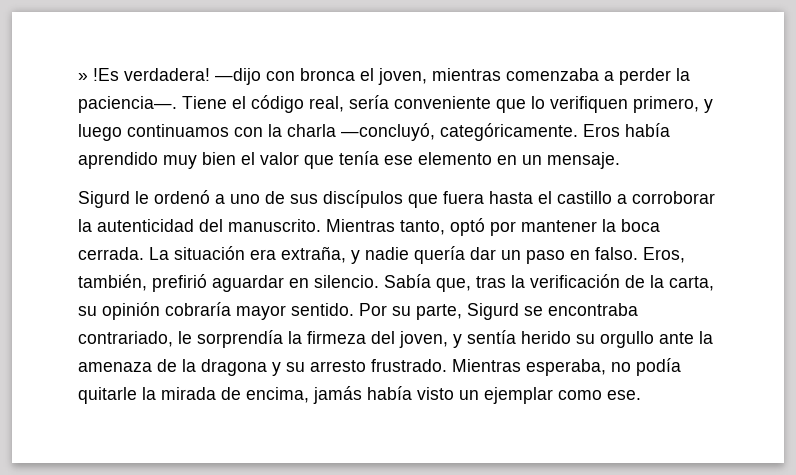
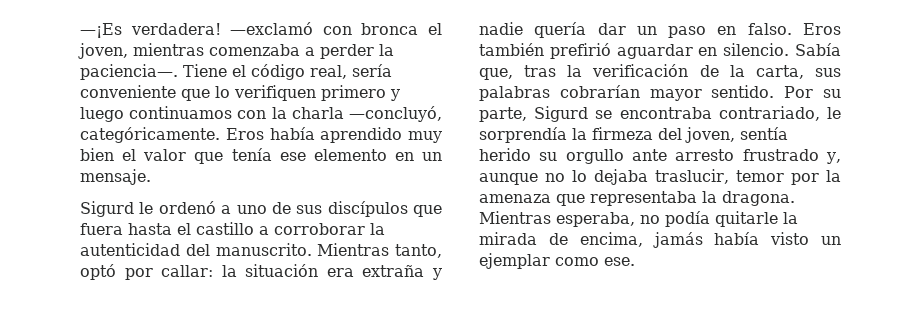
- » !Es verdadera! —dijo con bronca el joven, mientras comenzaba a perder la paciencia—.
+ —¡Es verdadera! —exclamó con bronca el joven, mientras comenzaba a perder la paciencia—.
- Tiene el código real, sería conveniente que lo verifiquen primero, y luego continuamos con la charla —concluyó, categóricamente.
+ Tiene el código real, sería conveniente que lo verifiquen primero y luego continuamos con la charla —concluyó, categóricamente.
- Mientras tanto, optó por mantener la boca cerrada. La situación era extraña, y nadie quería dar un paso en falso.
+ Mientras tanto, optó por callar: la situación era extraña y nadie quería dar un paso en falso.
- Eros, también, prefirió aguardar en silencio.
+ Eros también prefirió aguardar en silencio.
- Sabía que, tras la verificación de la carta, su opinión cobraría mayor sentido.
+ Sabía que, tras la verificación de la carta, sus palabras cobrarían mayor sentido.
- Por su parte, Sigurd se encontraba contrariado, le sorprendía la firmeza del joven, y sentía herido su orgullo ante la amenaza de la dragona y su arresto frustrado.
+ Por su parte, Sigurd se encontraba contrariado, le sorprendía la firmeza del joven, sentía herido su orgullo ante arresto frustrado y, aunque no lo dejaba traslucir, temor por la amenaza que representaba la dragona.

